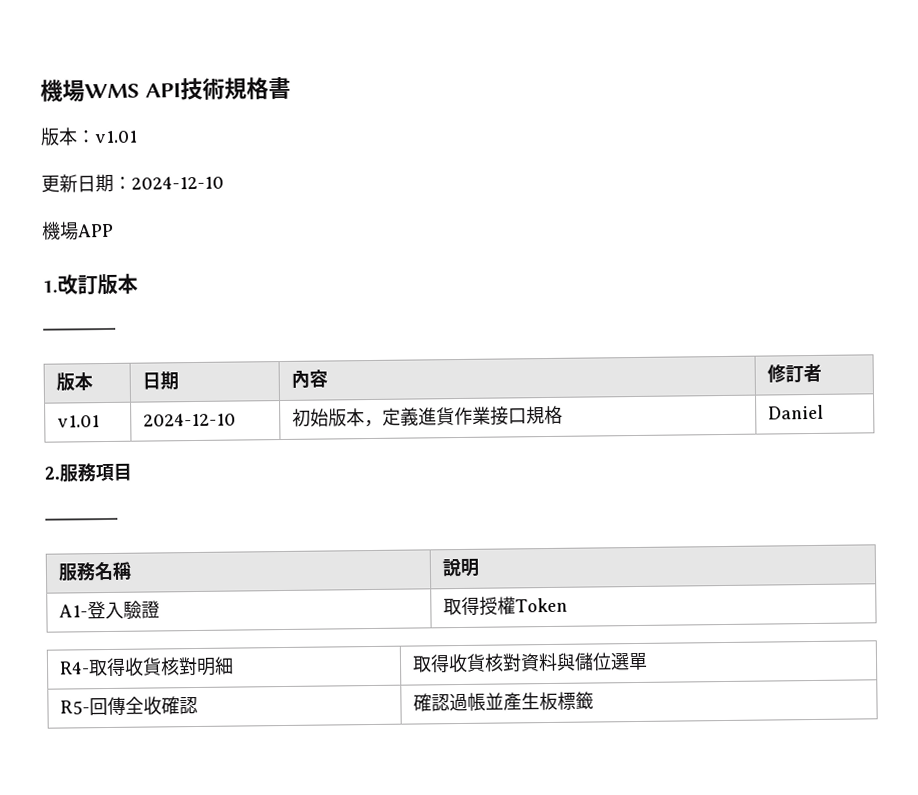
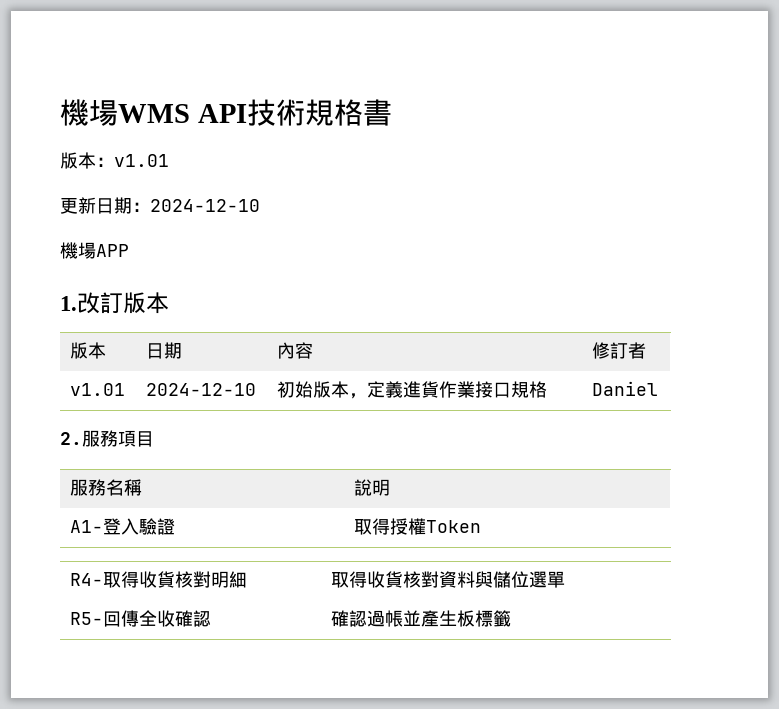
  1.改訂版本
- ════
  2.服務項目
- ════

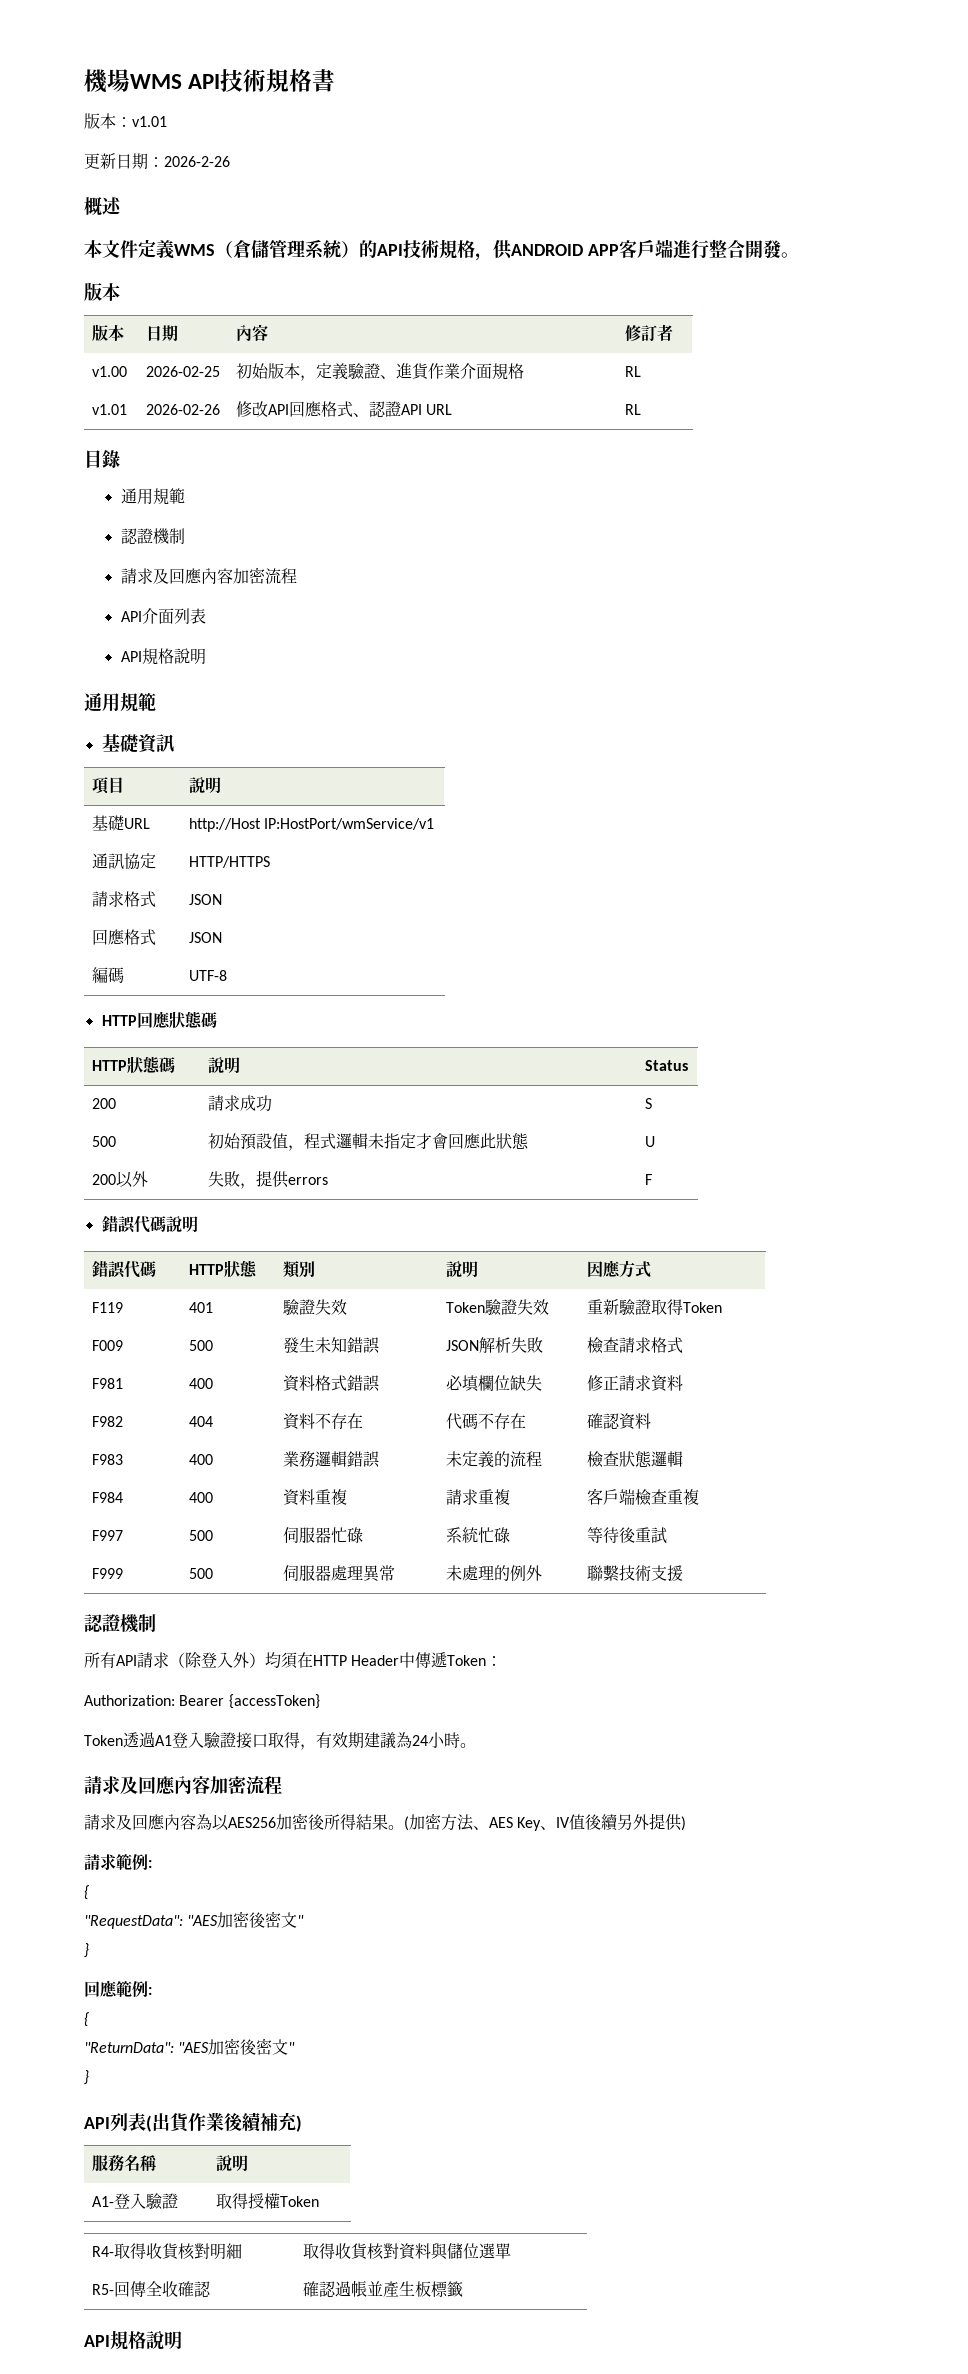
- 更新日期：2024-12-10
- 機場APP
- 1.改訂版本
+ 更新日期：2026-2-26
+ 概述
+ 本文件定義WMS（倉儲管理系統）的API技術規格，供ANDROID APP客戶端進行整合開發。
+ 版本
- v1.01 | 2024-12-10 | 初始版本，定義進貨作業接口規格 | Daniel
- 2.服務項目
+ v1.00 | 2026-02-25 | 初始版本，定義驗證、進貨作業介面規格 | RL
+ v1.01 | 2026-02-26 | 修改API回應格式、認證API URL | RL
+ 目錄
+ 通用規範
+ 認證機制
+ 請求及回應內容加密流程
+ API介面列表
+ API規格說明
+ 通用規範
+ 基礎資訊
+ 項目 | 說明
+ 基礎URL | http://Host IP:HostPort/wmService/v1
+ 通訊協定 | HTTP/HTTPS
+ 請求格式 | JSON
+ 回應格式 | JSON
+ 編碼 | UTF-8
+ HTTP回應狀態碼
+ HTTP狀態碼 | 說明 | Status
+ 200 | 請求成功 | S
+ 500 | 初始預設值，程式邏輯未指定才會回應此狀態 | U
+ 200以外 | 失敗，提供errors | F
+ 錯誤代碼說明
+ 錯誤代碼 | HTTP狀態 | 類別 | 說明 | 因應方式
+ F119 | 401 | 驗證失效 | Token驗證失效 | 重新驗證取得Token
+ F009 | 500 | 發生未知錯誤 | JSON解析失敗 | 檢查請求格式
+ F981 | 400 | 資料格式錯誤 | 必填欄位缺失 | 修正請求資料
+ F982 | 404 | 資料不存在 | 代碼不存在 | 確認資料
+ F983 | 400 | 業務邏輯錯誤 | 未定義的流程 | 檢查狀態邏輯
+ F984 | 400 | 資料重複 | 請求重複 | 客戶端檢查重複
+ F997 | 500 | 伺服器忙碌 | 系統忙碌 | 等待後重試
+ F999 | 500 | 伺服器處理異常 | 未處理的例外 | 聯繫技術支援
+ 認證機制
+ 所有API請求（除登入外）均須在HTTP Header中傳遞Token：
+ Authorization: Bearer {accessToken}
+ Token透過A1登入驗證接口取得，有效期建議為24小時。
+ 請求及回應內容加密流程
+ 請求及回應內容為以AES256加密後所得結果。(加密方法、AES Key、IV值後續另外提供)
+ 請求範例:
+ {
+ "RequestData": "AES加密後密文"
+ }
+ 回應範例:
+ {
+ "ReturnData": "AES加密後密文"
+ }
+ API列表(出貨作業後續補充)
  R5-回傳全收確認 | 確認過帳並產生板標籤
+ API規格說明

